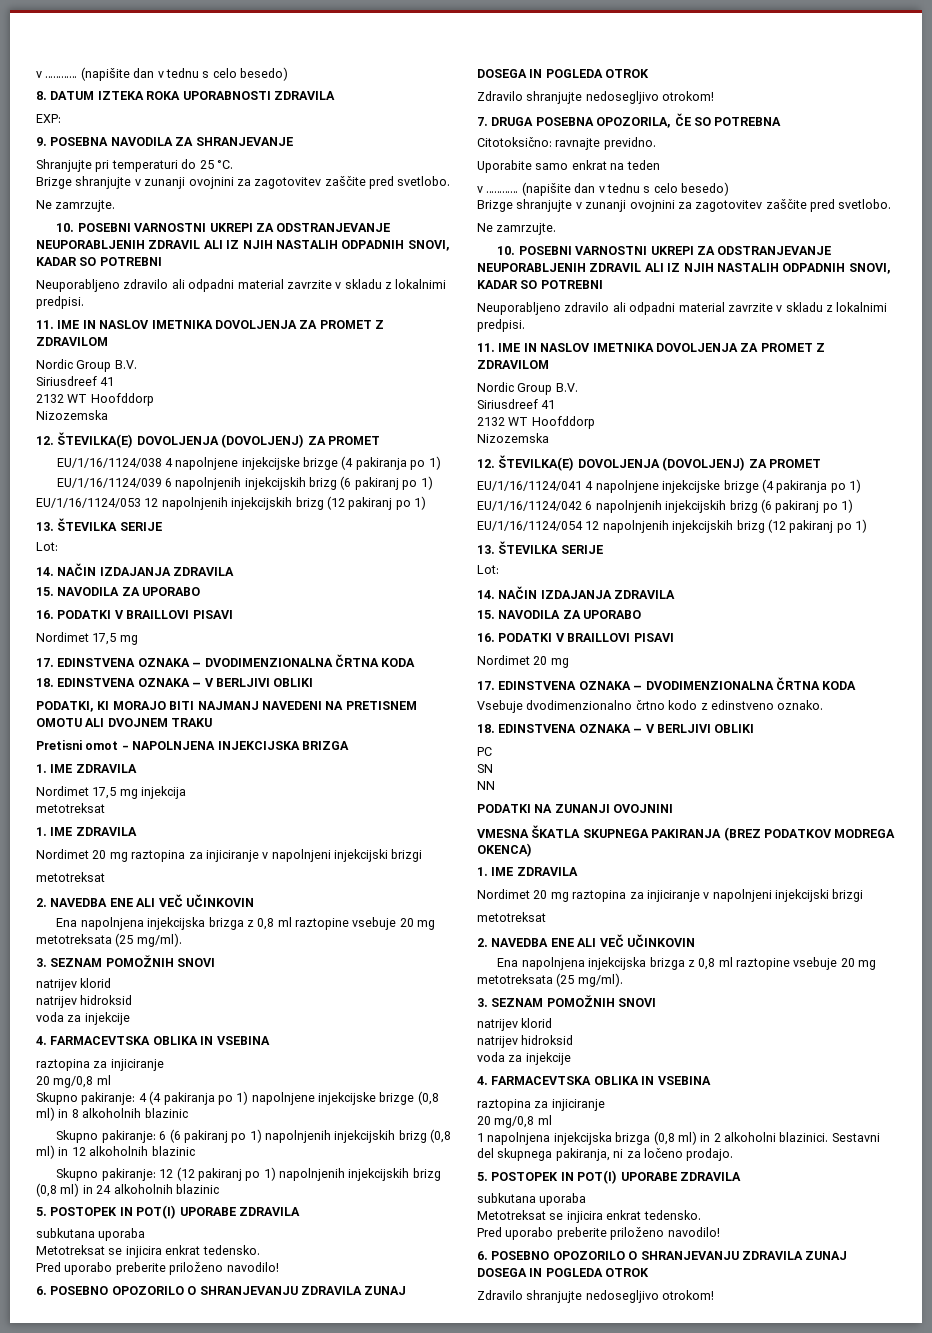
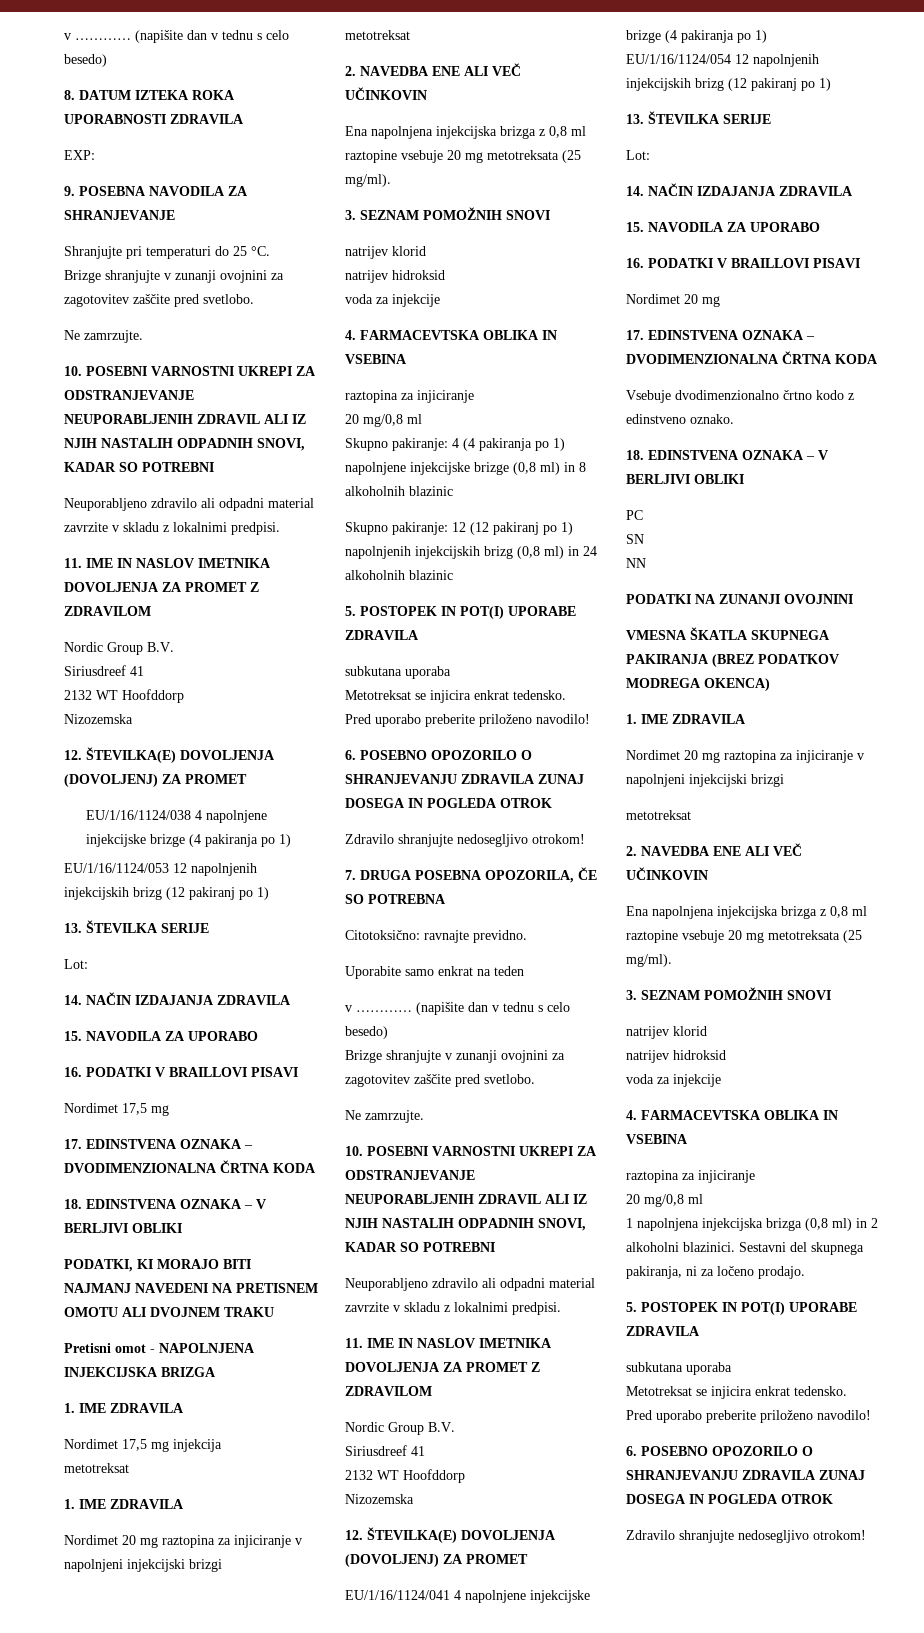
- EU/1/16/1124/039 6 napolnjenih injekcijskih brizg (6 pakiranj po 1)
- Skupno pakiranje: 6 (6 pakiranj po 1) napolnjenih injekcijskih brizg (0,8 ml) in 12 alkoholnih blazinic
- EU/1/16/1124/042 6 napolnjenih injekcijskih brizg (6 pakiranj po 1)

